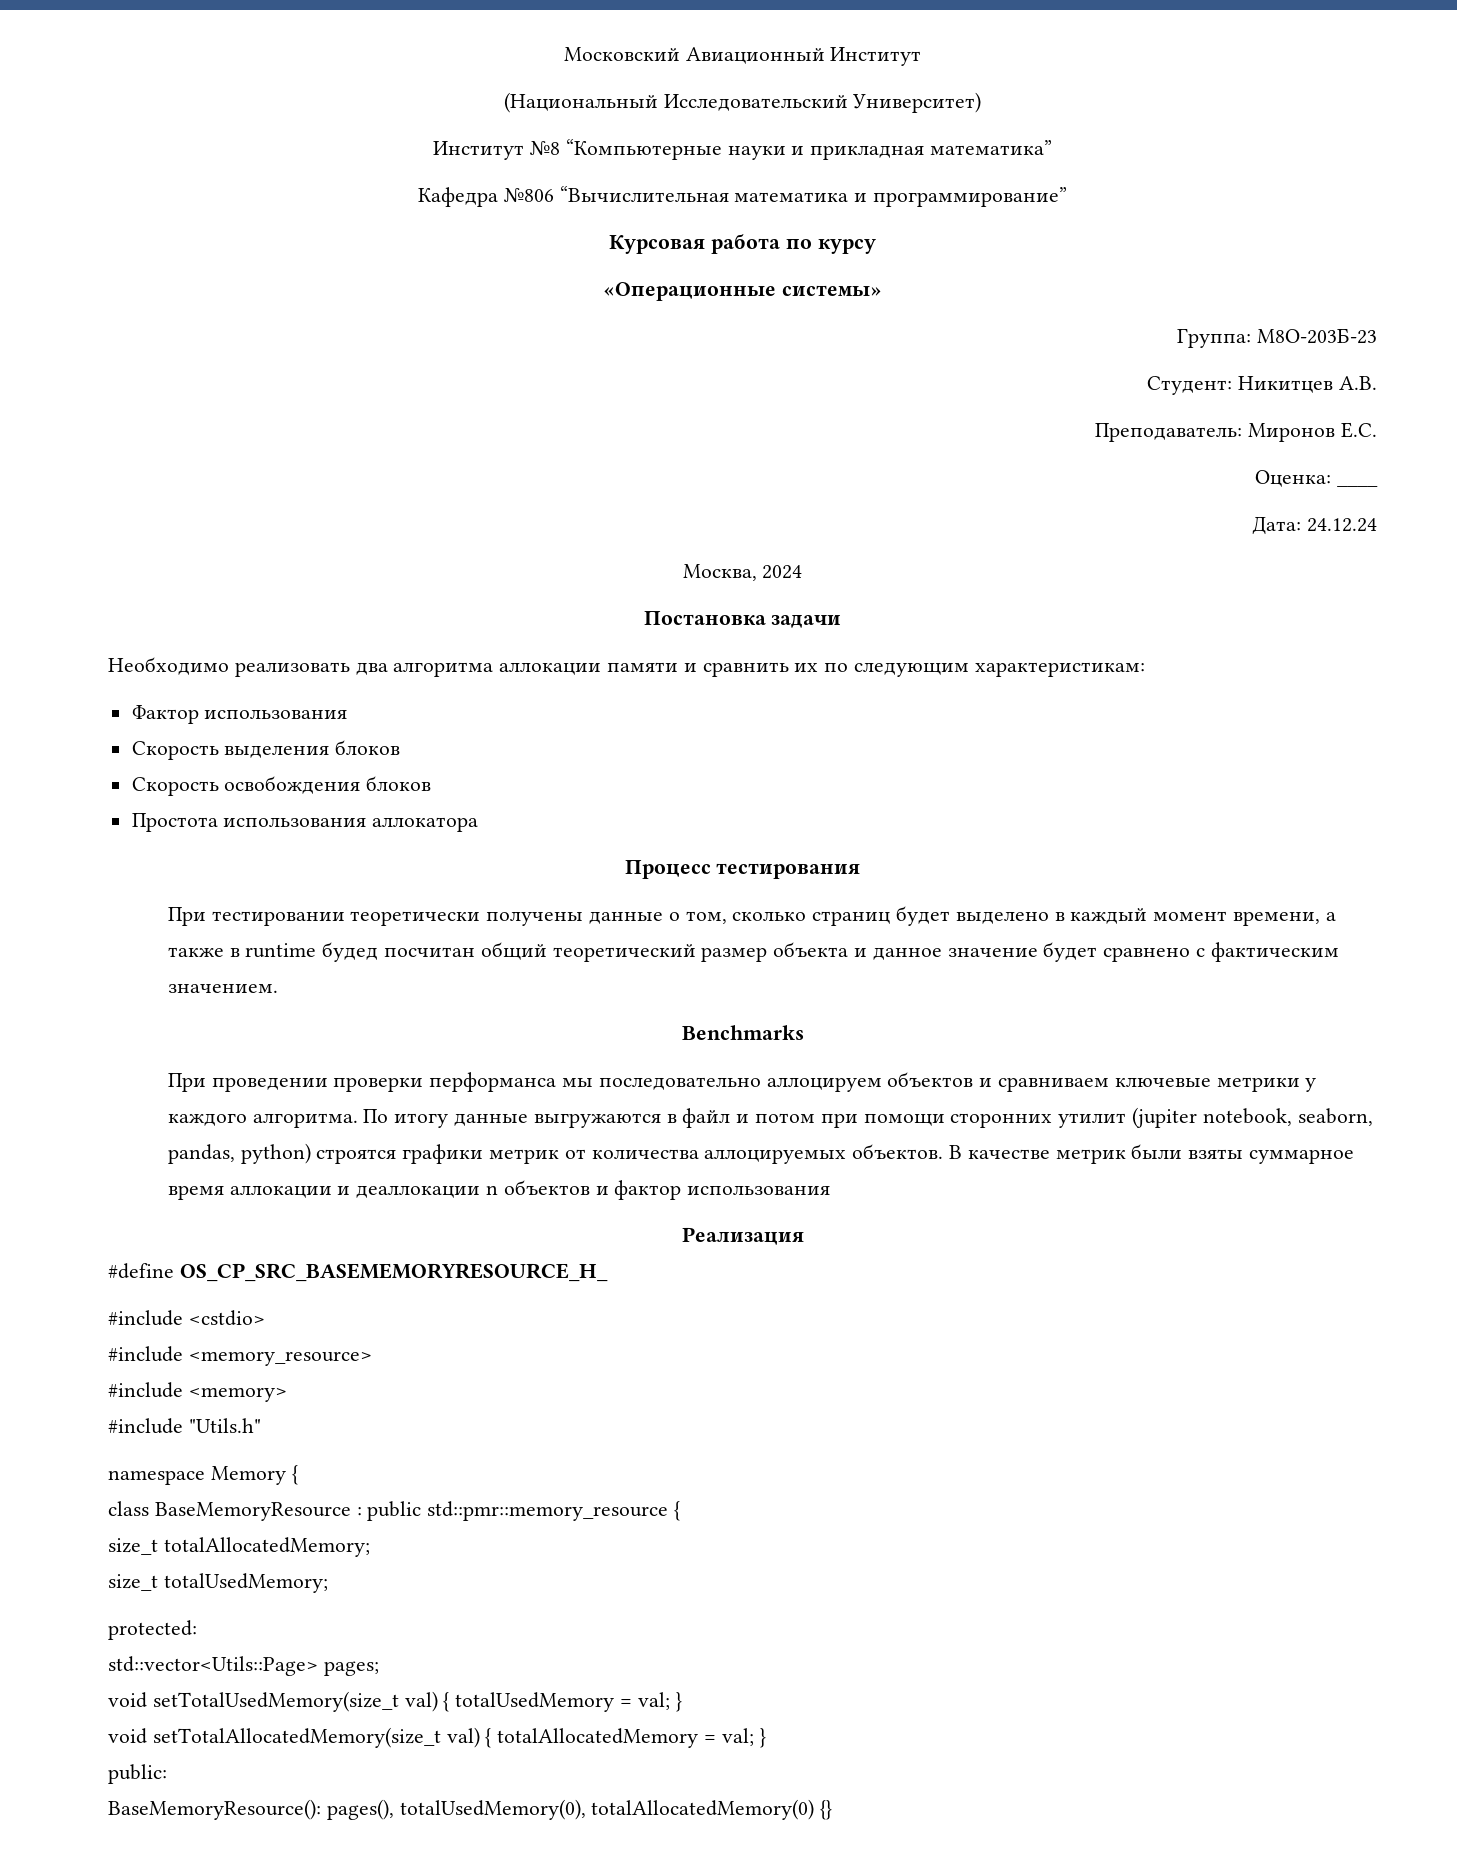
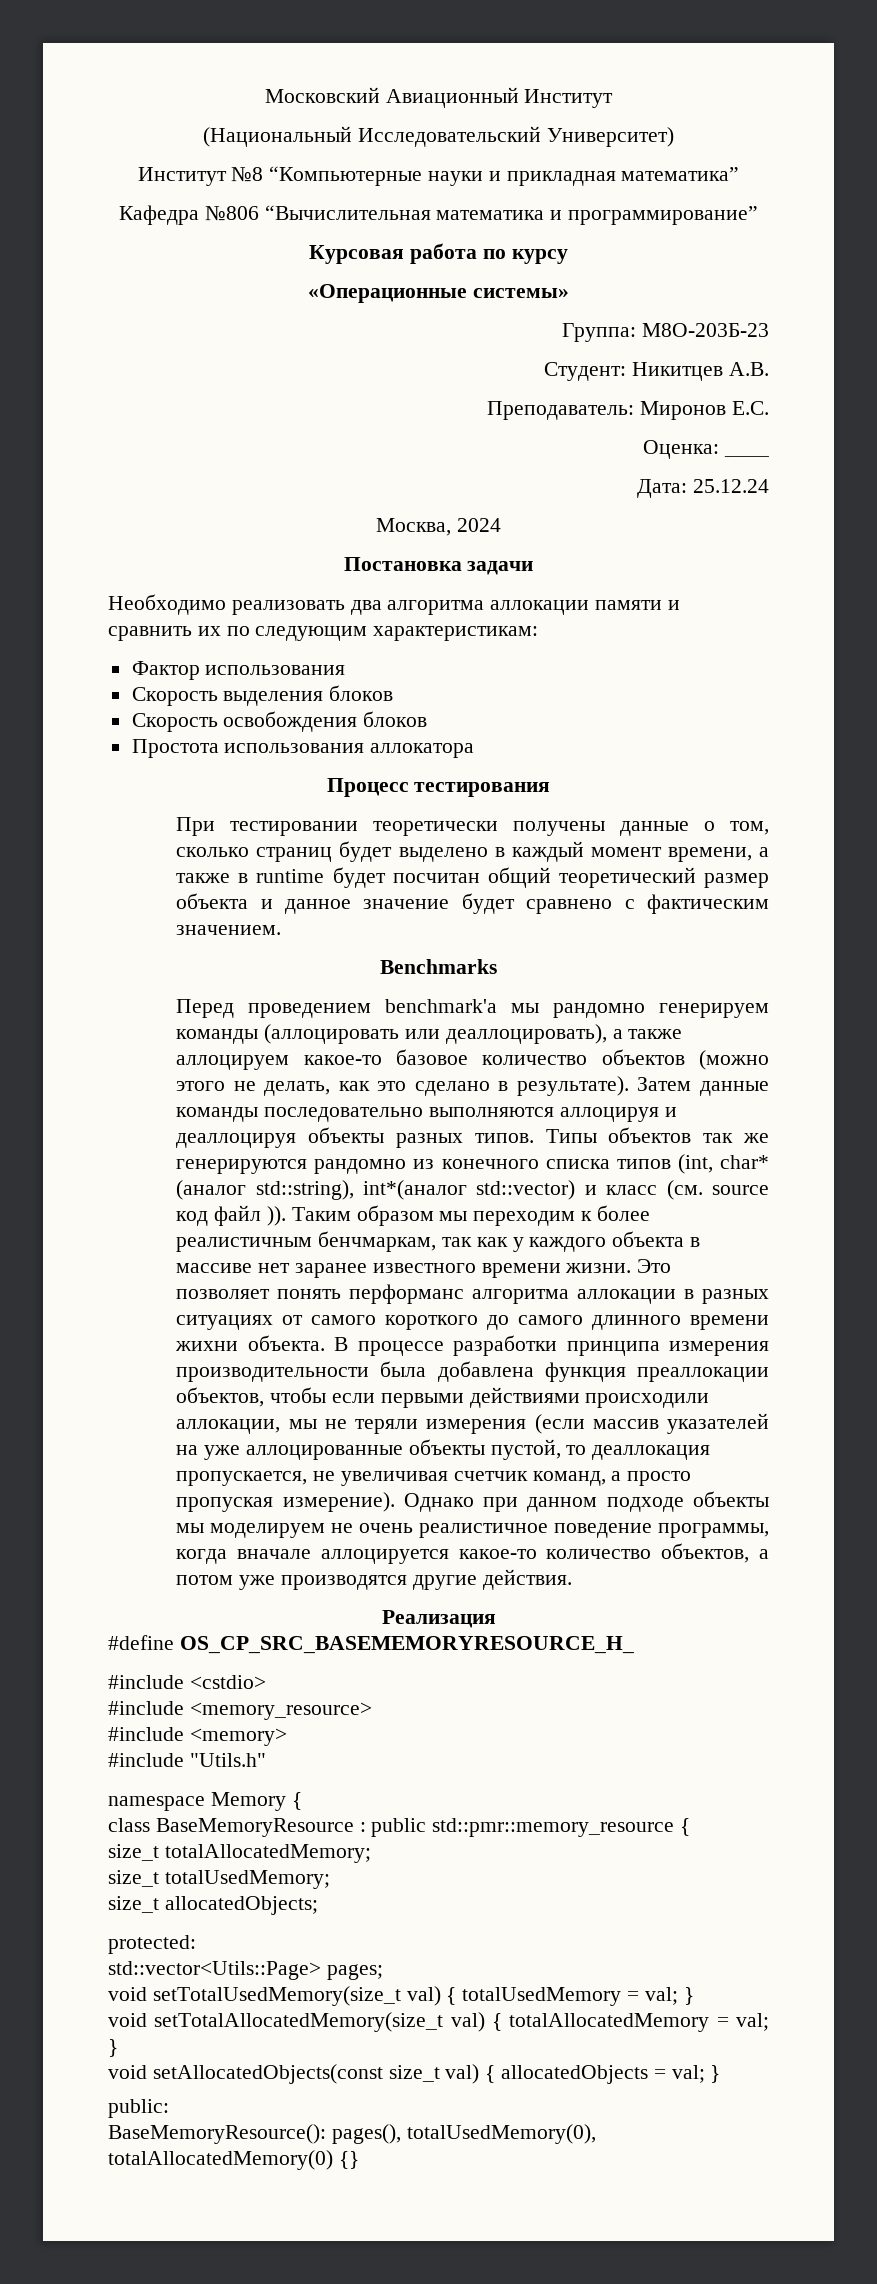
- Дата: 24.12.24
+ Дата: 25.12.24
- При тестировании теоретически получены данные о том, сколько страниц будет выделено в каждый момент времени, а также в runtime будед посчитан общий теоретический размер объекта и данное значение будет сравнено с фактическим значением.
+ При тестировании теоретически получены данные о том, сколько страниц будет выделено в каждый момент времени, а также в runtime будет посчитан общий теоретический размер объекта и данное значение будет сравнено с фактическим значением.
- При проведении проверки перформанса мы последовательно аллоцируем объектов и сравниваем ключевые метрики у каждого алгоритма. По итогу данные выгружаются в файл и потом при помощи сторонних утилит (jupiter notebook, seaborn, pandas, python) строятся графики метрик от количества аллоцируемых объектов. В качестве метрик были взяты суммарное время аллокации и деаллокации n объектов и фактор использования
+ Перед проведением benchmark'a мы рандомно генерируем команды (аллоцировать или деаллоцировать), а также аллоцируем какое-то базовое количество объектов (можно этого не делать, как это сделано в результате). Затем данные команды последовательно выполняются аллоцируя и деаллоцируя объекты разных типов. Типы объектов так же генерируются рандомно из конечного списка типов (int, char* (aналог std::string), int*(аналог std::vector) и класс (см. source код файл )). Таким образом мы переходим к более реалистичным бенчмаркам, так как у каждого объекта в массиве нет заранее известного времени жизни. Это позволяет понять перформанс алгоритма аллокации в разных ситуациях от самого короткого до самого длинного времени жихни объекта. В процессе разработки принципа измерения производительности была добавлена функция преаллокации объектов, чтобы если первыми действиями происходили аллокации, мы не теряли измерения (если массив указателей на уже аллоцированные объекты пустой, то деаллокация пропускается, не увеличивая счетчик команд, а просто пропуская измерение). Однако при данном подходе объекты мы моделируем не очень реалистичное поведение программы, когда вначале аллоцируется какое-то количество объектов, а потом уже производятся другие действия.
+ size_t allocatedObjects;
+ void setAllocatedObjects(const size_t val) { allocatedObjects = val; }

